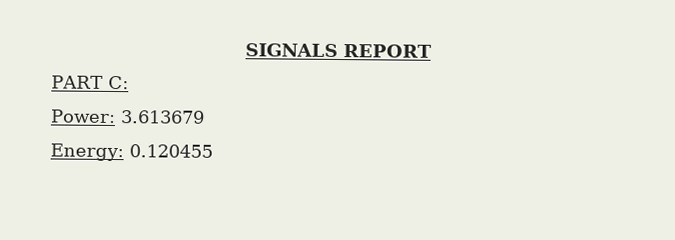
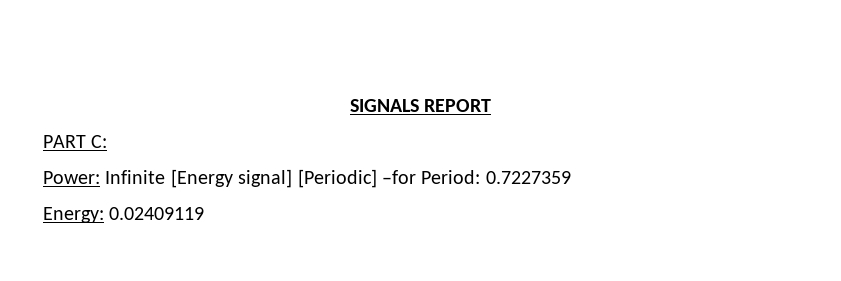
- Power: 3.613679
+ Power: Infinite [Energy signal] [Periodic] –for Period: 0.7227359
- Energy: 0.120455
+ Energy: 0.02409119

